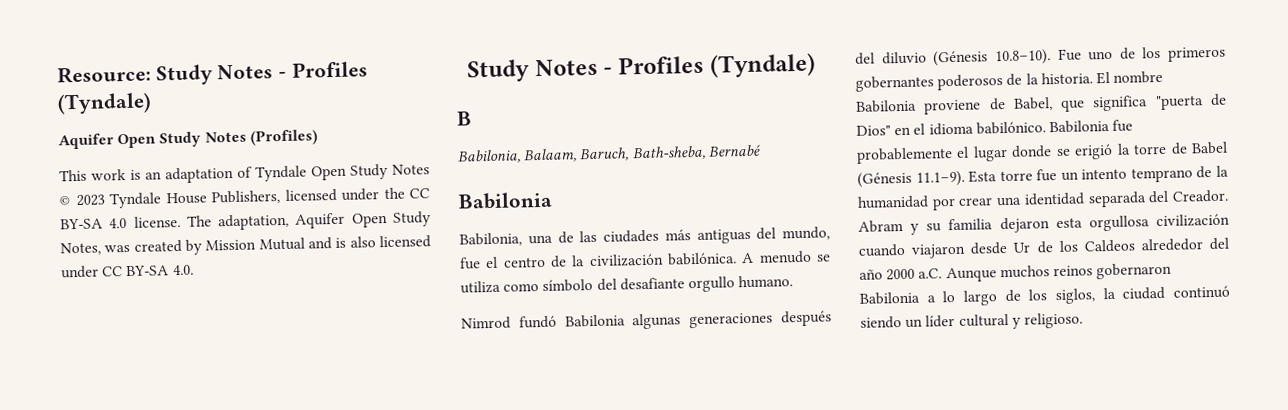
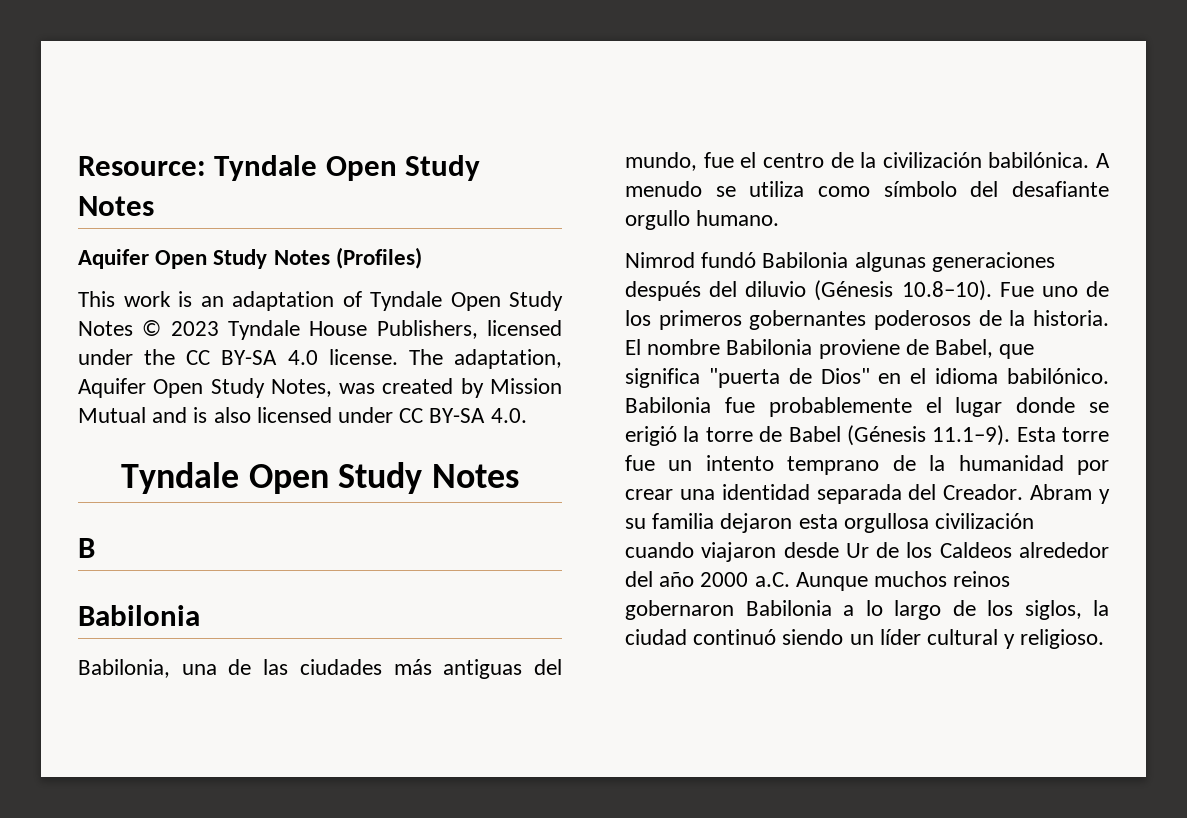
- Resource: Study Notes - Profiles (Tyndale)
+ Resource: Tyndale Open Study Notes
  The adaptation, Aquifer Open Study Notes, was created by Mission Mutual and is also licensed under CC BY-SA 4.0.
- Study Notes - Profiles (Tyndale)
+ Tyndale Open Study Notes
  B
- Babilonia, Balaam, Baruch, Bath-sheba, Bernabé

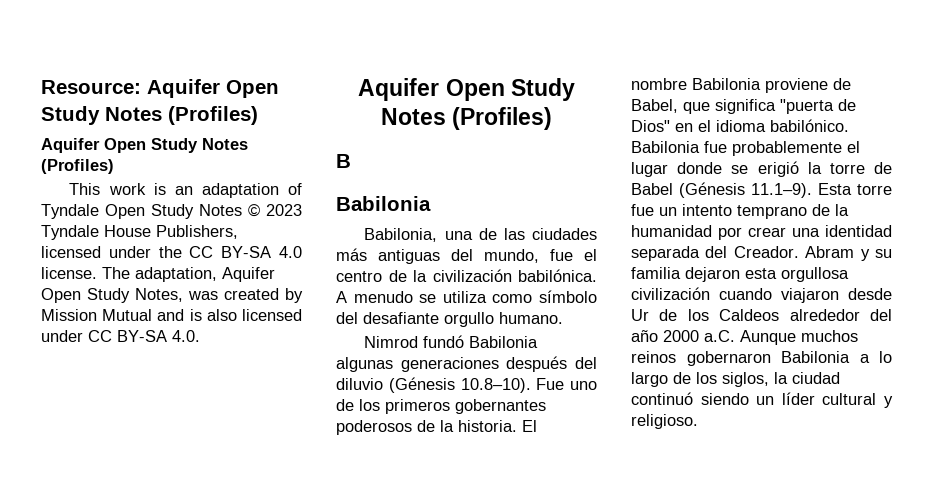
- Resource: Tyndale Open Study Notes
+ Resource: Aquifer Open Study Notes (Profiles)
  The adaptation, Aquifer Open Study Notes, was created by Mission Mutual and is also licensed under CC BY-SA 4.0.
- Tyndale Open Study Notes
+ Aquifer Open Study Notes (Profiles)

